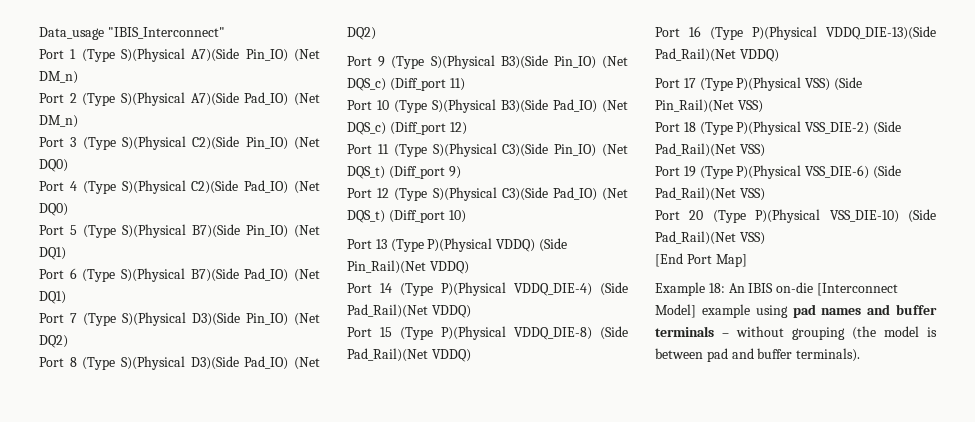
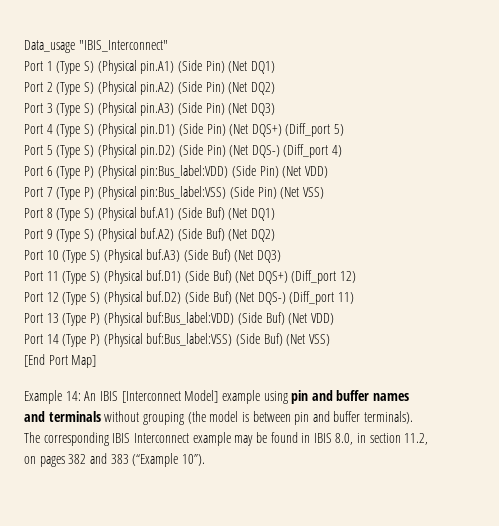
- Port 1 (Type S)(Physical A7)(Side Pin_IO) (Net DM_n)
- Port 2 (Type S)(Physical A7)(Side Pad_IO) (Net DM_n)
- Port 3 (Type S)(Physical C2)(Side Pin_IO) (Net DQ0)
- Port 4 (Type S)(Physical C2)(Side Pad_IO) (Net DQ0)
- Port 5 (Type S)(Physical B7)(Side Pin_IO) (Net DQ1)
- Port 6 (Type S)(Physical B7)(Side Pad_IO) (Net DQ1)
- Port 7 (Type S)(Physical D3)(Side Pin_IO) (Net DQ2)
- Port 8 (Type S)(Physical D3)(Side Pad_IO) (Net DQ2)
- Port 9 (Type S)(Physical B3)(Side Pin_IO) (Net DQS_c) (Diff_port 11)
- Port 10 (Type S)(Physical B3)(Side Pad_IO) (Net DQS_c) (Diff_port 12)
- Port 11 (Type S)(Physical C3)(Side Pin_IO) (Net DQS_t) (Diff_port 9)
- Port 12 (Type S)(Physical C3)(Side Pad_IO) (Net DQS_t) (Diff_port 10)
- Port 13 (Type P)(Physical VDDQ) (Side Pin_Rail)(Net VDDQ)
- Port 14 (Type P)(Physical VDDQ_DIE-4) (Side Pad_Rail)(Net VDDQ)
- Port 15 (Type P)(Physical VDDQ_DIE-8) (Side Pad_Rail)(Net VDDQ)
- Port 16 (Type P)(Physical VDDQ_DIE-13)(Side Pad_Rail)(Net VDDQ)
- Port 17 (Type P)(Physical VSS) (Side Pin_Rail)(Net VSS)
- Port 18 (Type P)(Physical VSS_DIE-2) (Side Pad_Rail)(Net VSS)
- Port 19 (Type P)(Physical VSS_DIE-6) (Side Pad_Rail)(Net VSS)
- Port 20 (Type P)(Physical VSS_DIE-10) (Side Pad_Rail)(Net VSS)
+ Port 1 (Type S) (Physical pin.A1) (Side Pin) (Net DQ1)
+ Port 2 (Type S) (Physical pin.A2) (Side Pin) (Net DQ2)
+ Port 3 (Type S) (Physical pin.A3) (Side Pin) (Net DQ3)
+ Port 4 (Type S) (Physical pin.D1) (Side Pin) (Net DQS+) (Diff_port 5)
+ Port 5 (Type S) (Physical pin.D2) (Side Pin) (Net DQS-) (Diff_port 4)
+ Port 6 (Type P) (Physical pin:Bus_label:VDD) (Side Pin) (Net VDD)
+ Port 7 (Type P) (Physical pin:Bus_label:VSS) (Side Pin) (Net VSS)
+ Port 8 (Type S) (Physical buf.A1) (Side Buf) (Net DQ1)
+ Port 9 (Type S) (Physical buf.A2) (Side Buf) (Net DQ2)
+ Port 10 (Type S) (Physical buf.A3) (Side Buf) (Net DQ3)
+ Port 11 (Type S) (Physical buf.D1) (Side Buf) (Net DQS+) (Diff_port 12)
+ Port 12 (Type S) (Physical buf.D2) (Side Buf) (Net DQS-) (Diff_port 11)
+ Port 13 (Type P) (Physical buf:Bus_label:VDD) (Side Buf) (Net VDD)
+ Port 14 (Type P) (Physical buf:Bus_label:VSS) (Side Buf) (Net VSS)
- Example 18: An IBIS on-die [Interconnect Model] example using pad names and buffer terminals – without grouping (the model is between pad and buffer terminals).
+ Example 14: An IBIS [Interconnect Model] example using pin and buffer names and terminals without grouping (the model is between pin and buffer terminals).
+ The corresponding IBIS Interconnect example may be found in IBIS 8.0, in section 11.2, on pages 382 and 383 (“Example 10”).

